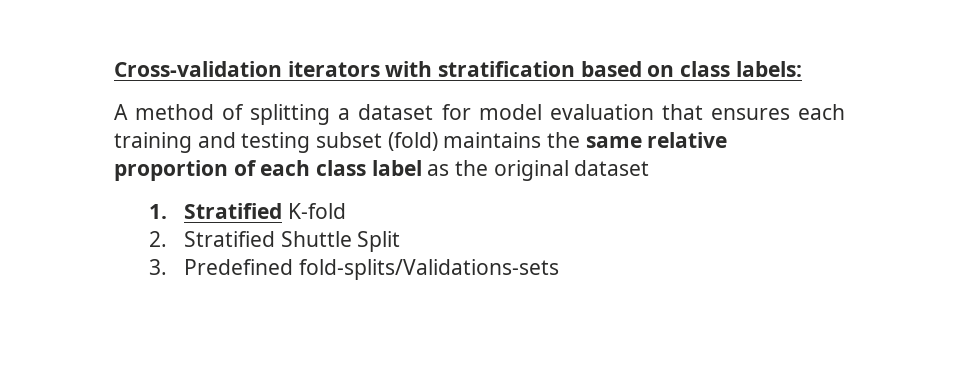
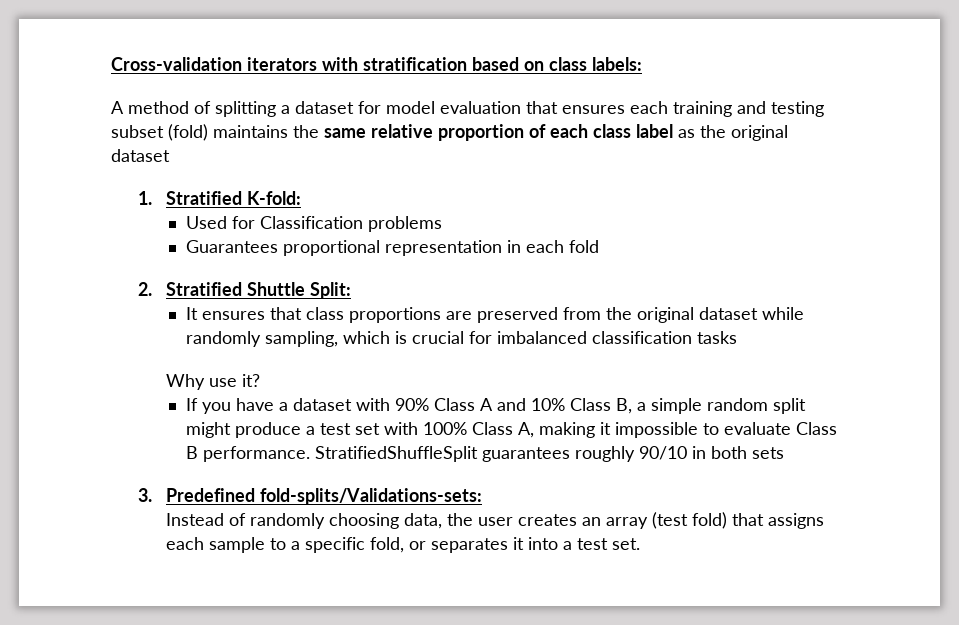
- 1. Stratified K-fold
- 2. Stratified Shuttle Split
- 3. Predefined fold-splits/Validations-sets
+ 1. Stratified K-fold:
+ Used for Classification problems
+ Guarantees proportional representation in each fold
+ 2. Stratified Shuttle Split:
+ It ensures that class proportions are preserved from the original dataset while randomly sampling, which is crucial for imbalanced classification tasks
+ Why use it?
+ If you have a dataset with 90% Class A and 10% Class B, a simple random split might produce a test set with 100% Class A, making it impossible to evaluate Class B performance. StratifiedShuffleSplit guarantees roughly 90/10 in both sets
+ 3. Predefined fold-splits/Validations-sets:
+ Instead of randomly choosing data, the user creates an array (test fold) that assigns each sample to a specific fold, or separates it into a test set.

